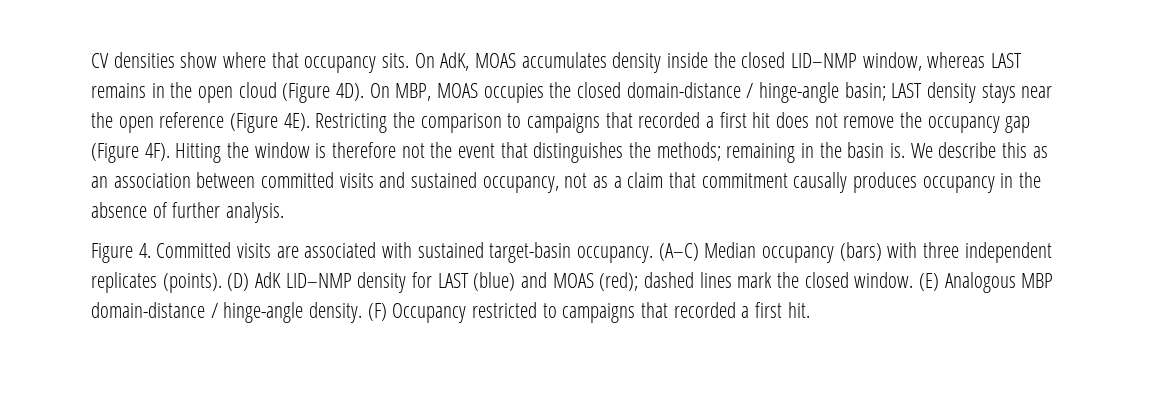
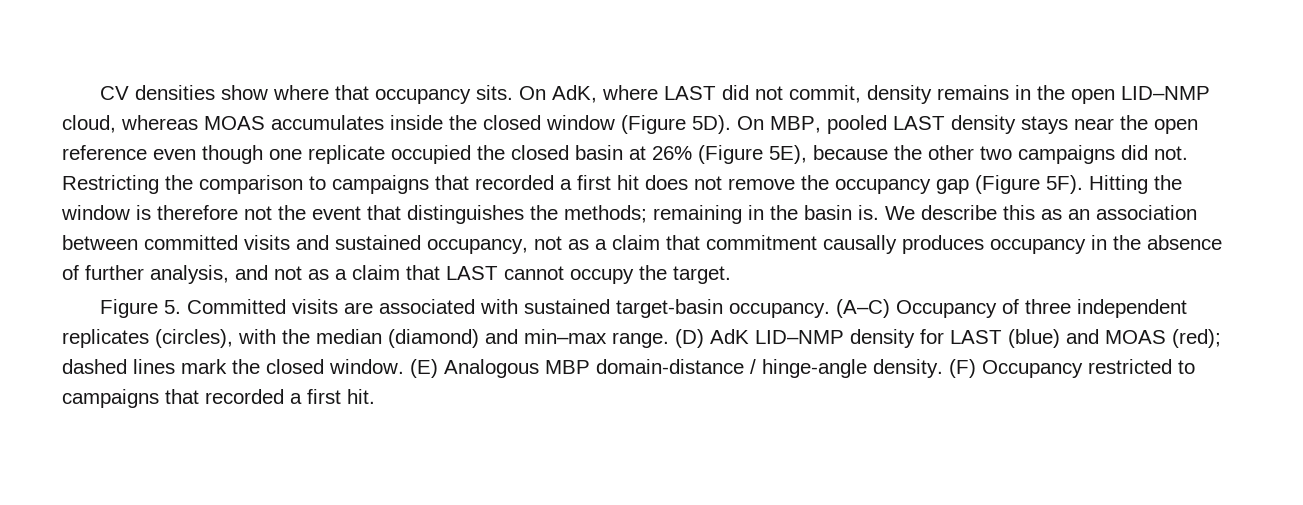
- On AdK, MOAS accumulates density inside the closed LID–NMP window, whereas LAST remains in the open cloud (Figure 4D). On MBP, MOAS occupies the closed domain-distance / hinge-angle basin; LAST density stays near the open reference (Figure 4E).
+ On AdK, where LAST did not commit, density remains in the open LID–NMP cloud, whereas MOAS accumulates inside the closed window (Figure 5D). On MBP, pooled LAST density stays near the open reference even though one replicate occupied the closed basin at 26% (Figure 5E), because the other two campaigns did not.
- Restricting the comparison to campaigns that recorded a first hit does not remove the occupancy gap (Figure 4F).
+ Restricting the comparison to campaigns that recorded a first hit does not remove the occupancy gap (Figure 5F).
- We describe this as an association between committed visits and sustained occupancy, not as a claim that commitment causally produces occupancy in the absence of further analysis.
+ We describe this as an association between committed visits and sustained occupancy, not as a claim that commitment causally produces occupancy in the absence of further analysis, and not as a claim that LAST cannot occupy the target.
- Figure 4. Committed visits are associated with sustained target-basin occupancy.
+ Figure 5. Committed visits are associated with sustained target-basin occupancy.
- (A–C) Median occupancy (bars) with three independent replicates (points).
+ (A–C) Occupancy of three independent replicates (circles), with the median (diamond) and min–max range.

